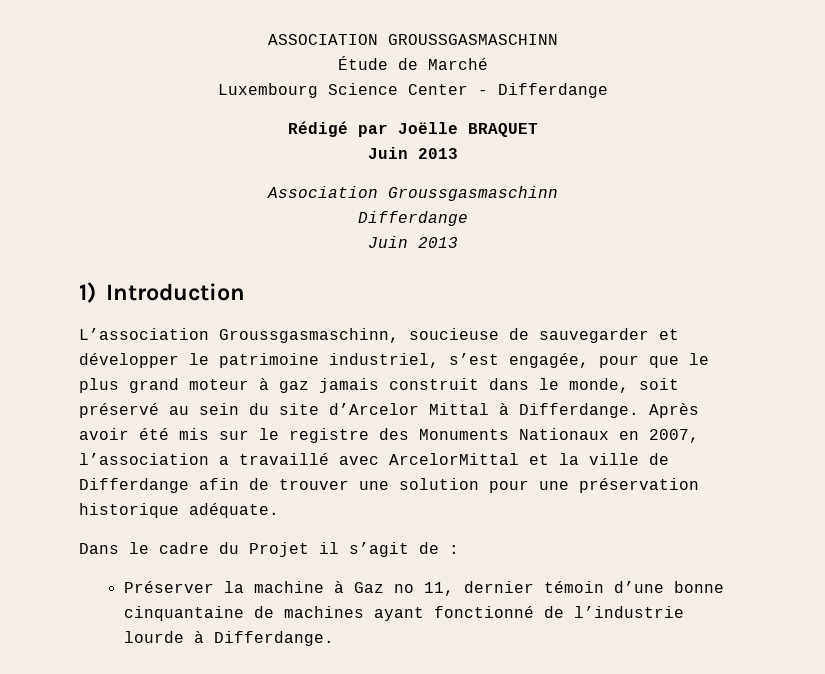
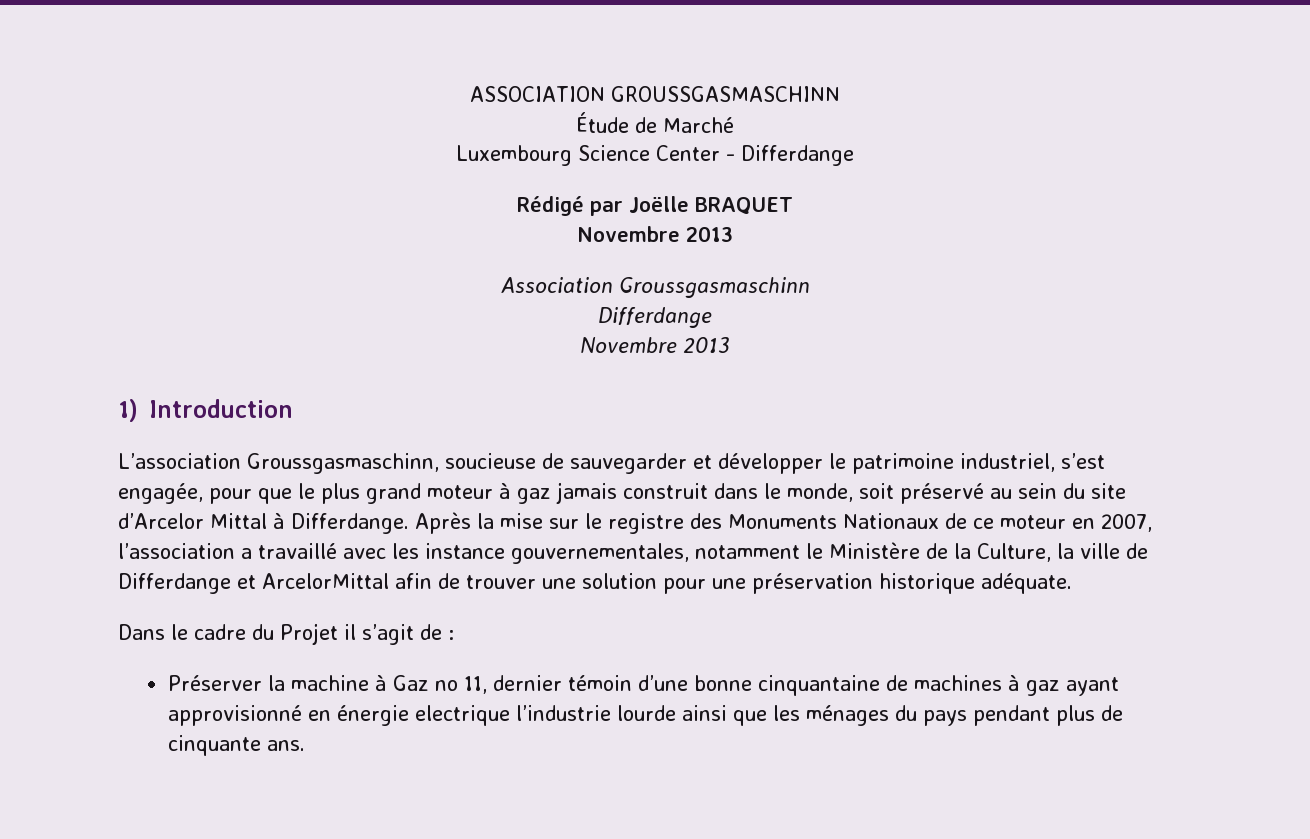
  Rédigé par Joëlle BRAQUET
- Juin 2013
+ Novembre 2013
  Association Groussgasmaschinn
  Differdange
- Juin 2013
+ Novembre 2013
- Après avoir été mis sur le registre des Monuments Nationaux en 2007, l’association a travaillé avec ArcelorMittal et la ville de Differdange afin de trouver une solution pour une préservation historique adéquate.
+ Après la mise sur le registre des Monuments Nationaux de ce moteur en 2007, l’association a travaillé avec les instance gouvernementales, notamment le Ministère de la Culture, la ville de Differdange et ArcelorMittal afin de trouver une solution pour une préservation historique adéquate.
- Préserver la machine à Gaz no 11, dernier témoin d’une bonne cinquantaine de machines ayant fonctionné de l’industrie lourde à Differdange.
+ Préserver la machine à Gaz no 11, dernier témoin d’une bonne cinquantaine de machines à gaz ayant approvisionné en énergie electrique l’industrie lourde ainsi que les ménages du pays pendant plus de cinquante ans.

